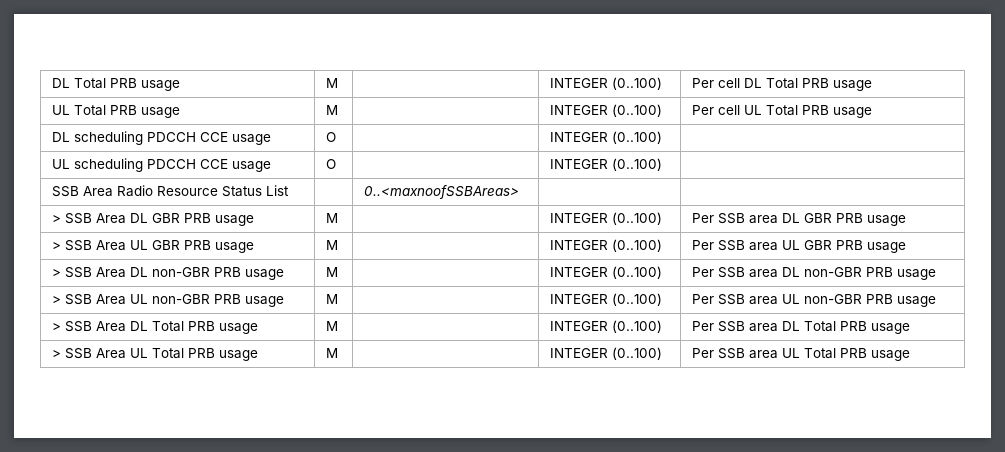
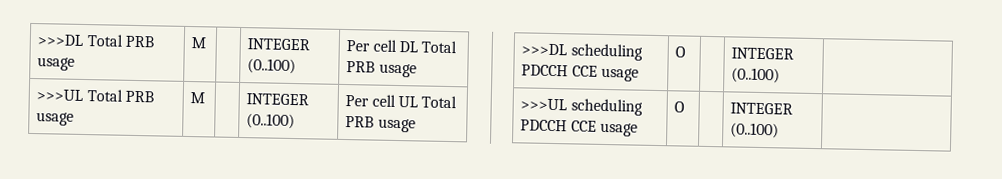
- DL Total PRB usage | M | | INTEGER (0..100) | Per cell DL Total PRB usage
+ >>>DL Total PRB usage | M | | INTEGER (0..100) | Per cell DL Total PRB usage
- UL Total PRB usage | M | | INTEGER (0..100) | Per cell UL Total PRB usage
+ >>>UL Total PRB usage | M | | INTEGER (0..100) | Per cell UL Total PRB usage
- DL scheduling PDCCH CCE usage | O | | INTEGER (0..100) |
- UL scheduling PDCCH CCE usage | O | | INTEGER (0..100) |
- SSB Area Radio Resource Status List | | 0..<maxnoofSSBAreas> | |
- > SSB Area DL GBR PRB usage | M | | INTEGER (0..100) | Per SSB area DL GBR PRB usage
- > SSB Area UL GBR PRB usage | M | | INTEGER (0..100) | Per SSB area UL GBR PRB usage
- > SSB Area DL non-GBR PRB usage | M | | INTEGER (0..100) | Per SSB area DL non-GBR PRB usage
- > SSB Area UL non-GBR PRB usage | M | | INTEGER (0..100) | Per SSB area UL non-GBR PRB usage
- > SSB Area DL Total PRB usage | M | | INTEGER (0..100) | Per SSB area DL Total PRB usage
- > SSB Area UL Total PRB usage | M | | INTEGER (0..100) | Per SSB area UL Total PRB usage
+ >>>DL scheduling PDCCH CCE usage | O | | INTEGER (0..100) |
+ >>>UL scheduling PDCCH CCE usage | O | | INTEGER (0..100) |

